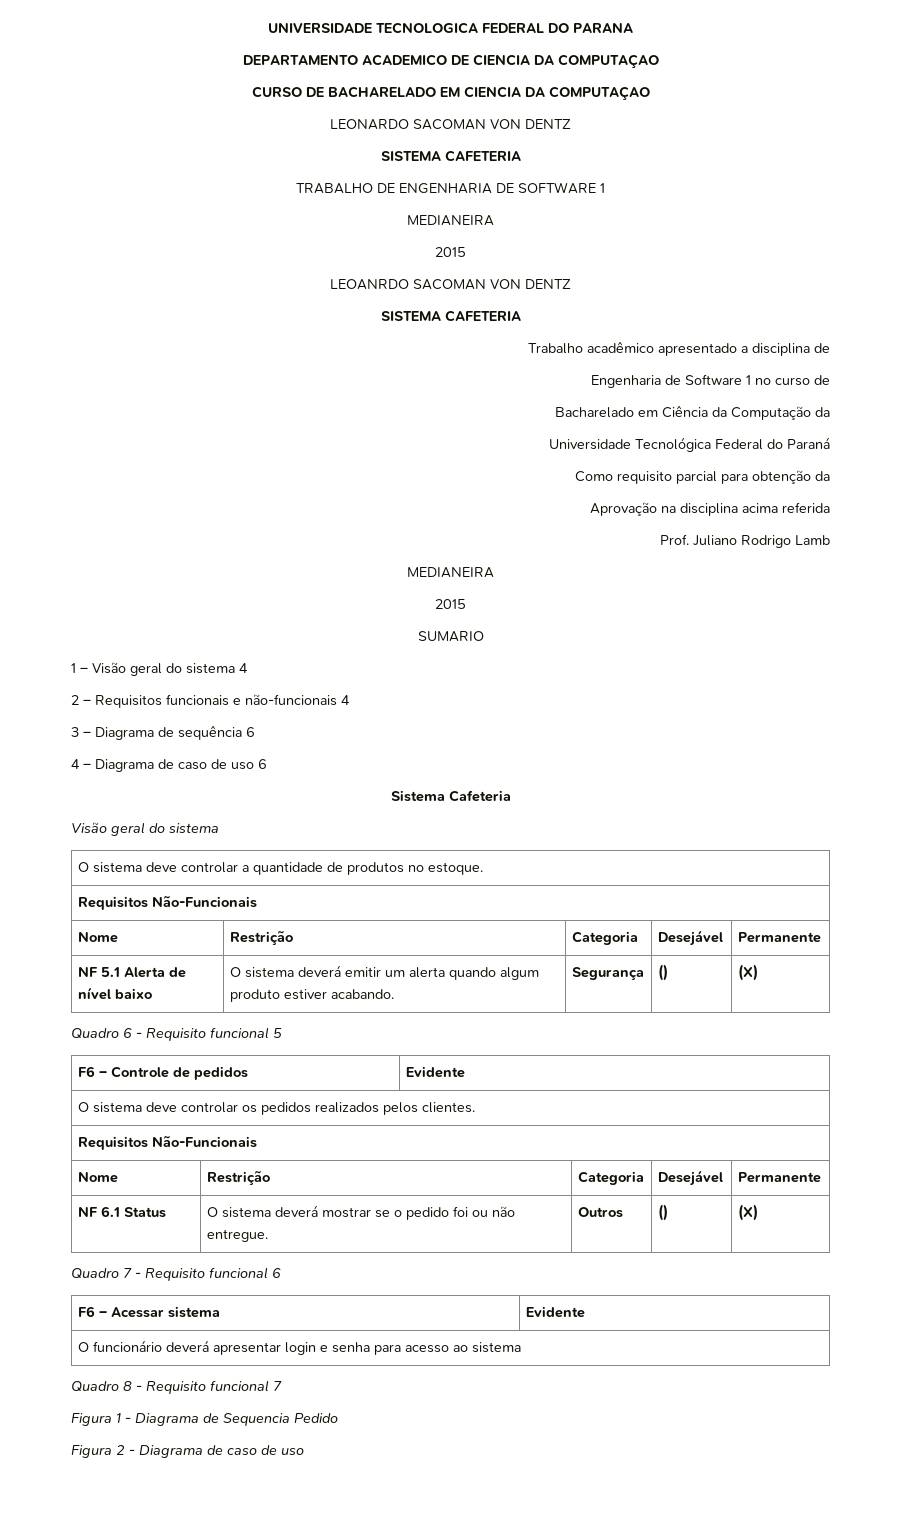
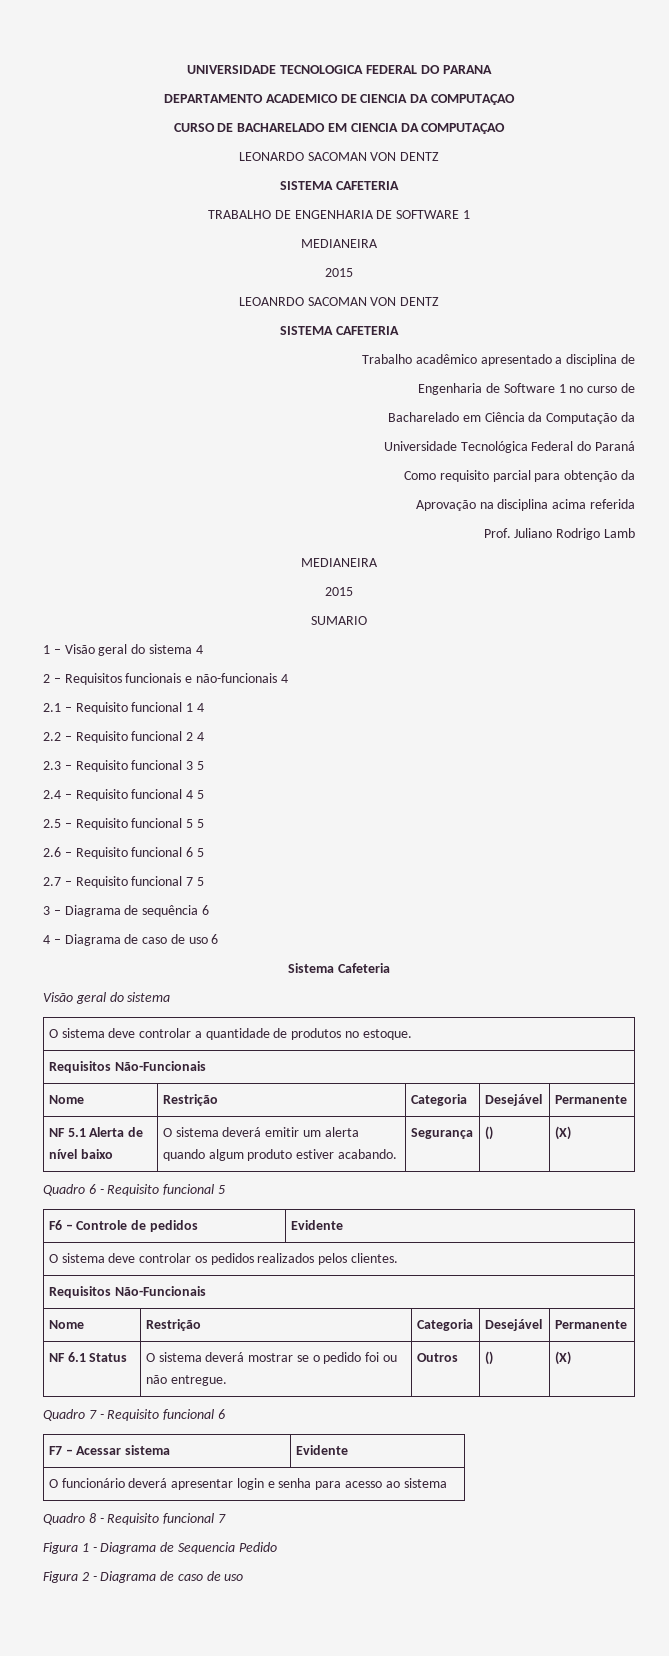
+ 2.1 – Requisito funcional 1 4
+ 2.2 – Requisito funcional 2 4
+ 2.3 – Requisito funcional 3 5
+ 2.4 – Requisito funcional 4 5
+ 2.5 – Requisito funcional 5 5
+ 2.6 – Requisito funcional 6 5
+ 2.7 – Requisito funcional 7 5
- F6 – Acessar sistema | Evidente
+ F7 – Acessar sistema | Evidente

